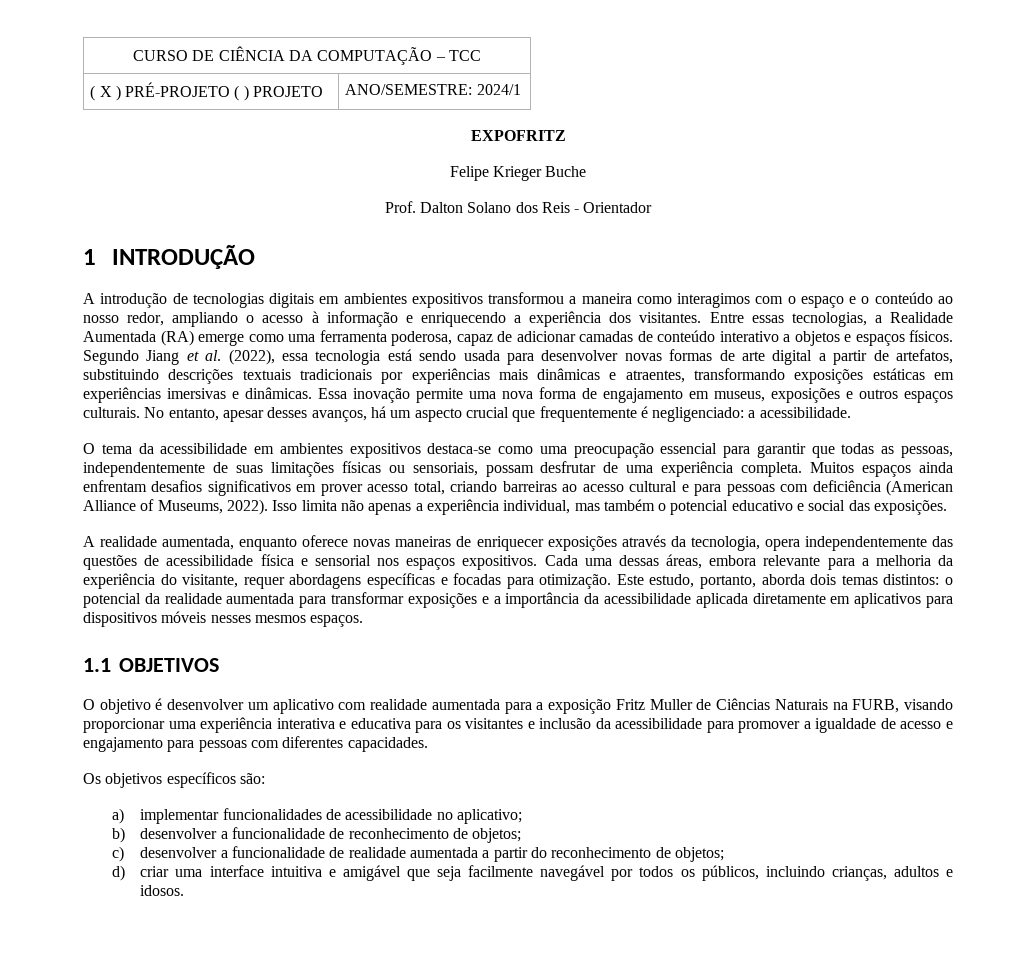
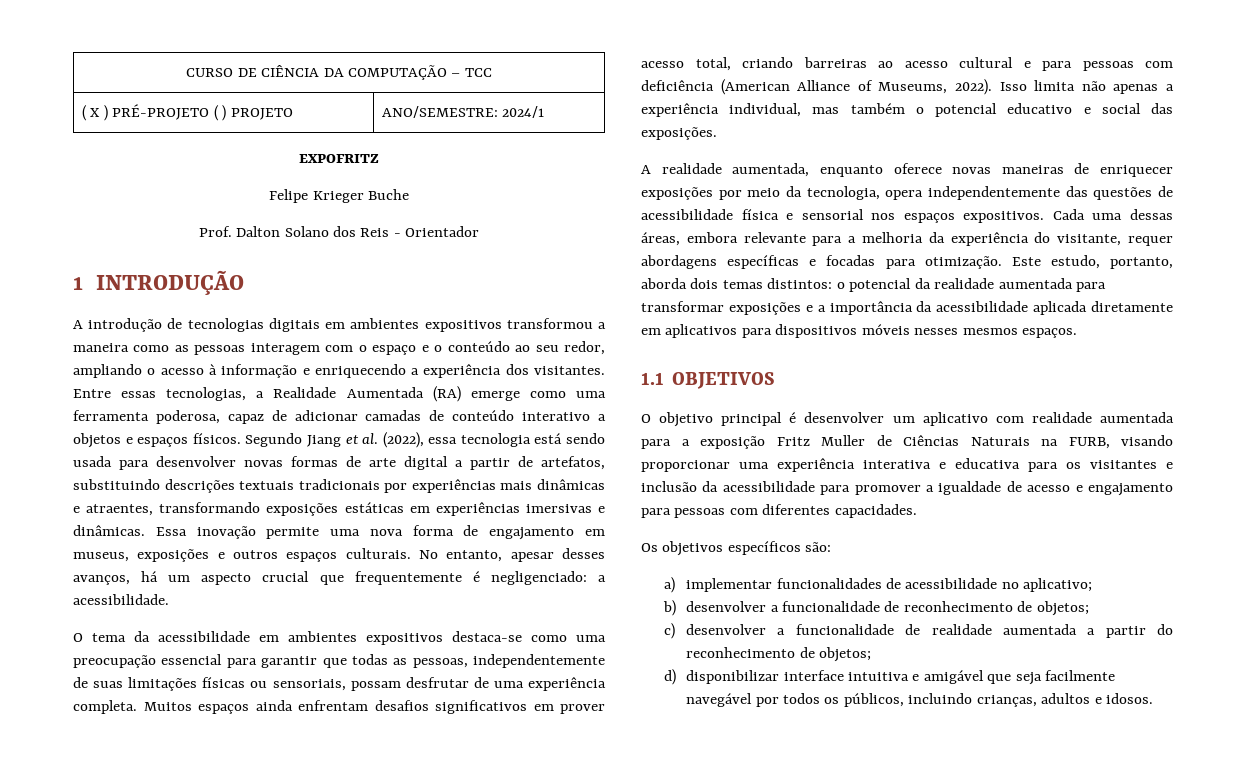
- A introdução de tecnologias digitais em ambientes expositivos transformou a maneira como interagimos com o espaço e o conteúdo ao nosso redor, ampliando o acesso à informação e enriquecendo a experiência dos visitantes.
+ A introdução de tecnologias digitais em ambientes expositivos transformou a maneira como as pessoas interagem com o espaço e o conteúdo ao seu redor, ampliando o acesso à informação e enriquecendo a experiência dos visitantes.
- A realidade aumentada, enquanto oferece novas maneiras de enriquecer exposições através da tecnologia, opera independentemente das questões de acessibilidade física e sensorial nos espaços expositivos.
+ A realidade aumentada, enquanto oferece novas maneiras de enriquecer exposições por meio da tecnologia, opera independentemente das questões de acessibilidade física e sensorial nos espaços expositivos.
- O objetivo é desenvolver um aplicativo com realidade aumentada para a exposição Fritz Muller de Ciências Naturais na FURB, visando proporcionar uma experiência interativa e educativa para os visitantes e inclusão da acessibilidade para promover a igualdade de acesso e engajamento para pessoas com diferentes capacidades.
+ O objetivo principal é desenvolver um aplicativo com realidade aumentada para a exposição Fritz Muller de Ciências Naturais na FURB, visando proporcionar uma experiência interativa e educativa para os visitantes e inclusão da acessibilidade para promover a igualdade de acesso e engajamento para pessoas com diferentes capacidades.
- d) criar uma interface intuitiva e amigável que seja facilmente navegável por todos os públicos, incluindo crianças, adultos e idosos.
+ d) disponibilizar interface intuitiva e amigável que seja facilmente navegável por todos os públicos, incluindo crianças, adultos e idosos.

